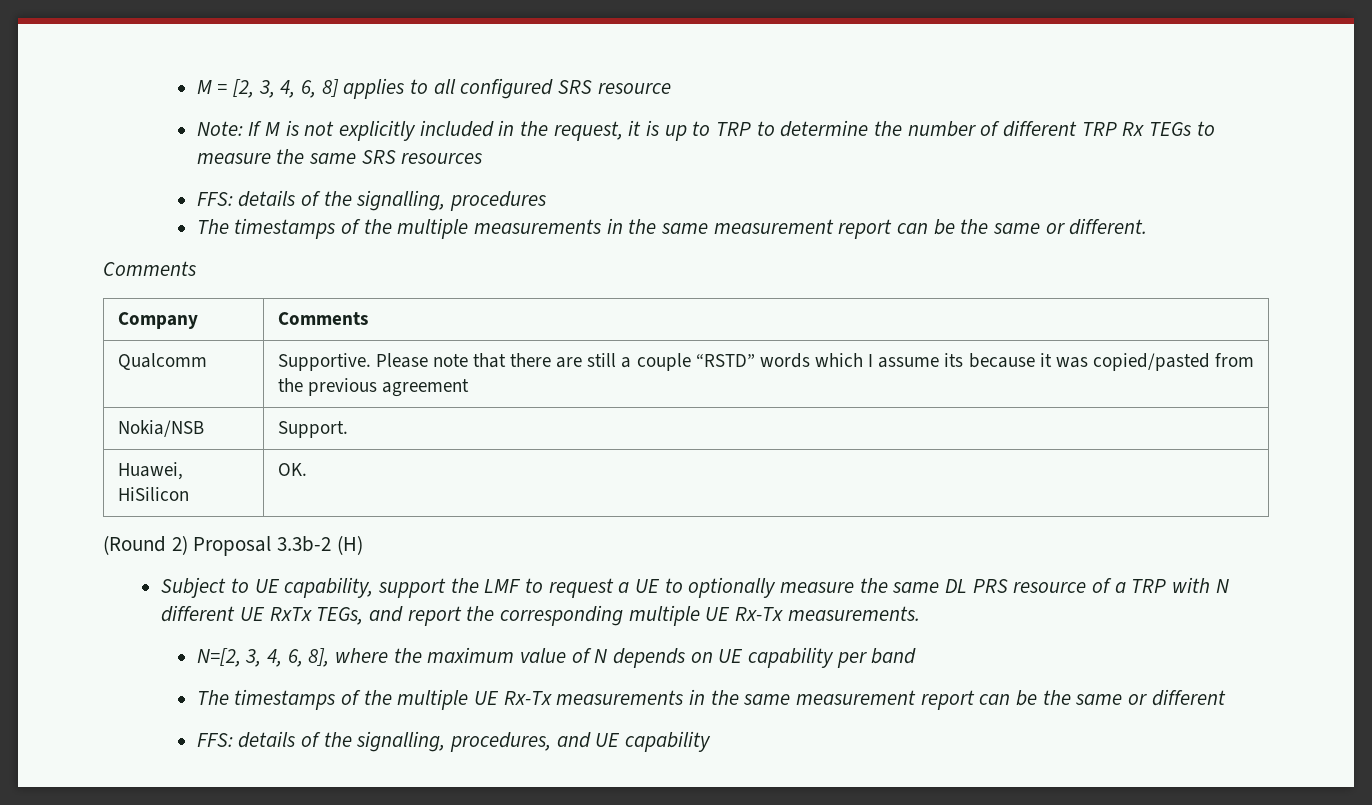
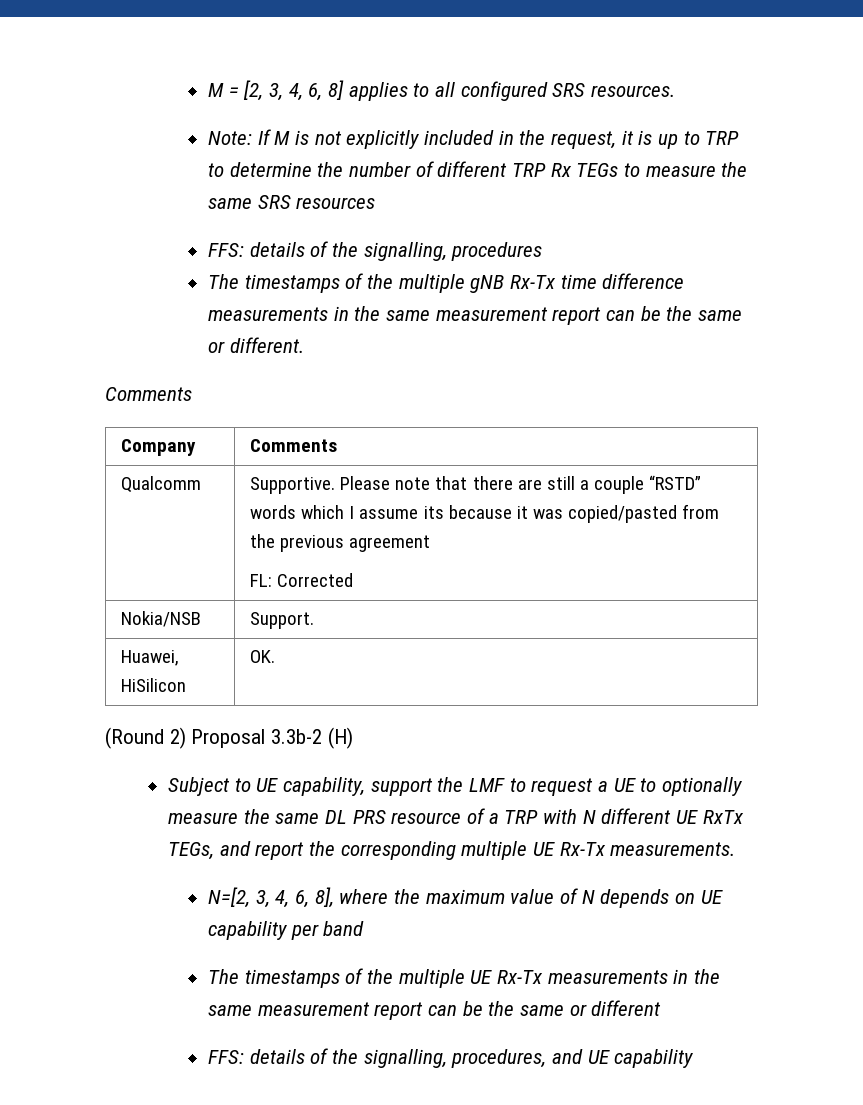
- M = [2, 3, 4, 6, 8] applies to all configured SRS resource
+ M = [2, 3, 4, 6, 8] applies to all configured SRS resources.
- The timestamps of the multiple measurements in the same measurement report can be the same or different.
+ The timestamps of the multiple gNB Rx-Tx time difference measurements in the same measurement report can be the same or different.
  Qualcomm | Supportive. Please note that there are still a couple “RSTD” words which I assume its because it was copied/pasted from the previous agreement
+ FL: Corrected

